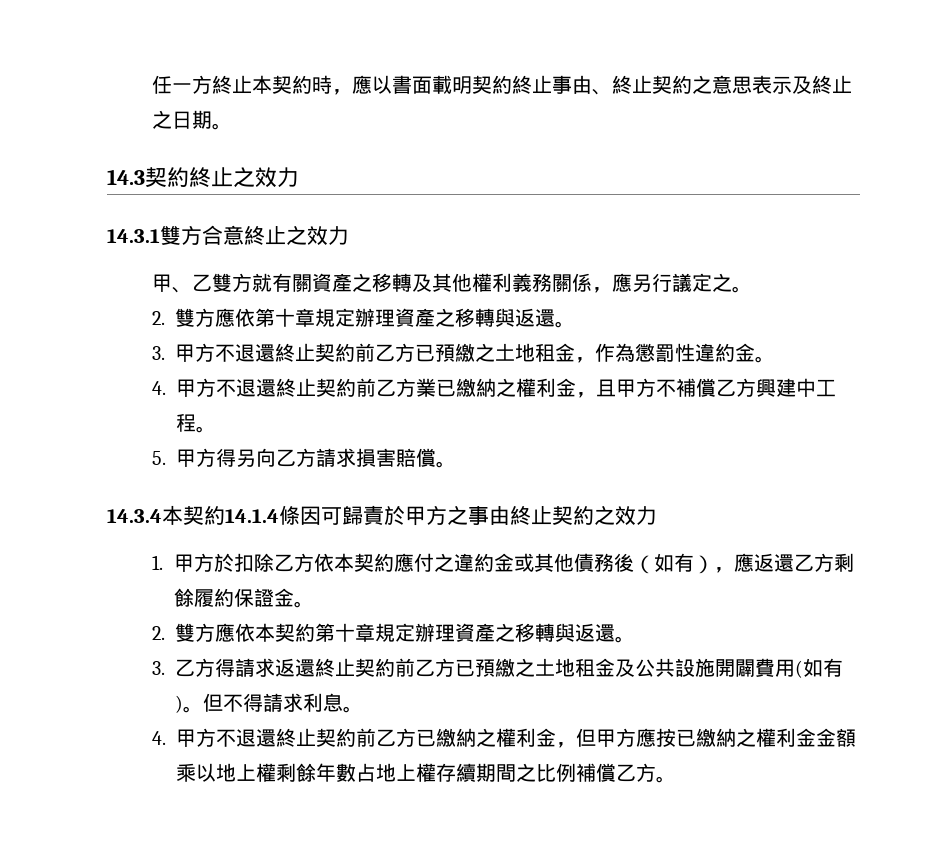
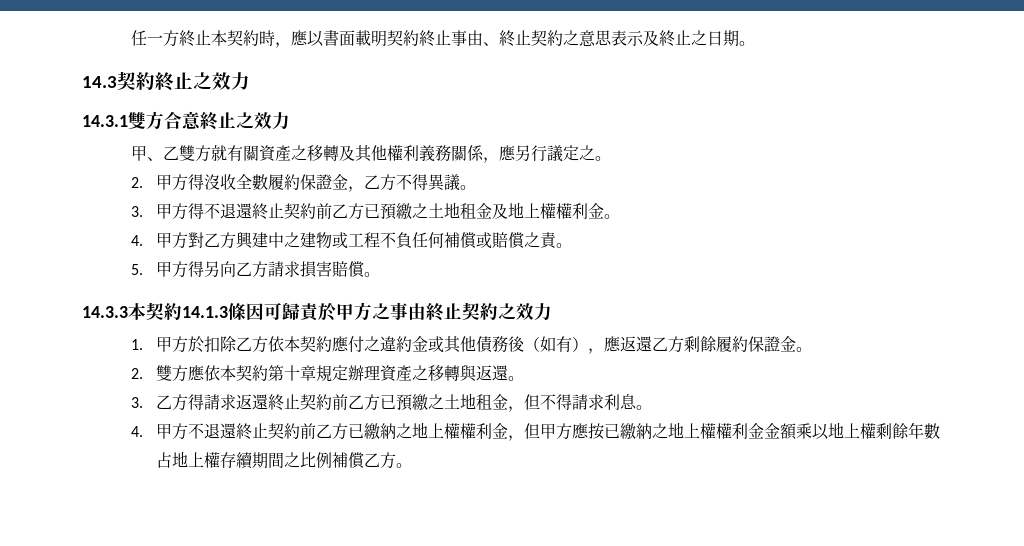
- 2.雙方應依第十章規定辦理資產之移轉與返還。
+ 2.甲方得沒收全數履約保證金，乙方不得異議。
- 3.甲方不退還終止契約前乙方已預繳之土地租金，作為懲罰性違約金。
+ 3.甲方得不退還終止契約前乙方已預繳之土地租金及地上權權利金。
- 4.甲方不退還終止契約前乙方業已繳納之權利金，且甲方不補償乙方興建中工程。
+ 4.甲方對乙方興建中之建物或工程不負任何補償或賠償之責。
- 14.3.4本契約14.1.4條因可歸責於甲方之事由終止契約之效力
+ 14.3.3本契約14.1.3條因可歸責於甲方之事由終止契約之效力
- 3.乙方得請求返還終止契約前乙方已預繳之土地租金及公共設施開闢費用(如有)。但不得請求利息。
+ 3.乙方得請求返還終止契約前乙方已預繳之土地租金，但不得請求利息。
- 4.甲方不退還終止契約前乙方已繳納之權利金，但甲方應按已繳納之權利金金額乘以地上權剩餘年數占地上權存續期間之比例補償乙方。
+ 4.甲方不退還終止契約前乙方已繳納之地上權權利金，但甲方應按已繳納之地上權權利金金額乘以地上權剩餘年數占地上權存續期間之比例補償乙方。

